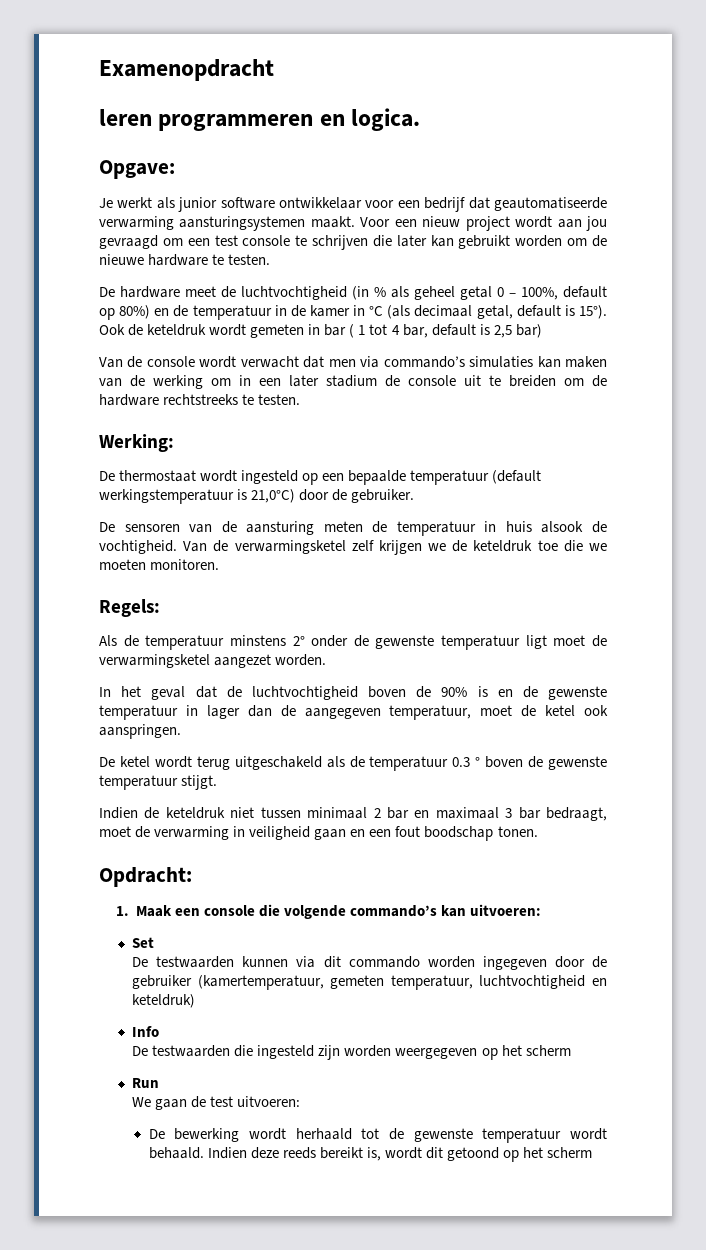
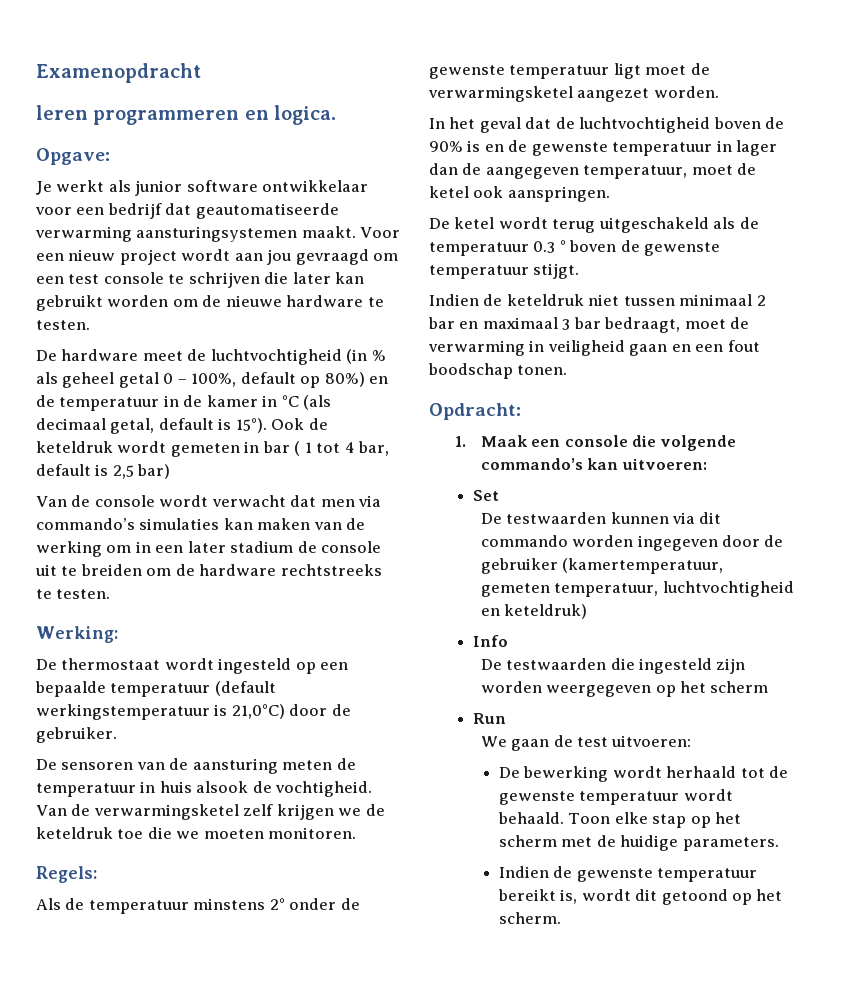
- Indien deze reeds bereikt is, wordt dit getoond op het scherm
+ Toon elke stap op het scherm met de huidige parameters.
+ Indien de gewenste temperatuur bereikt is, wordt dit getoond op het scherm.

